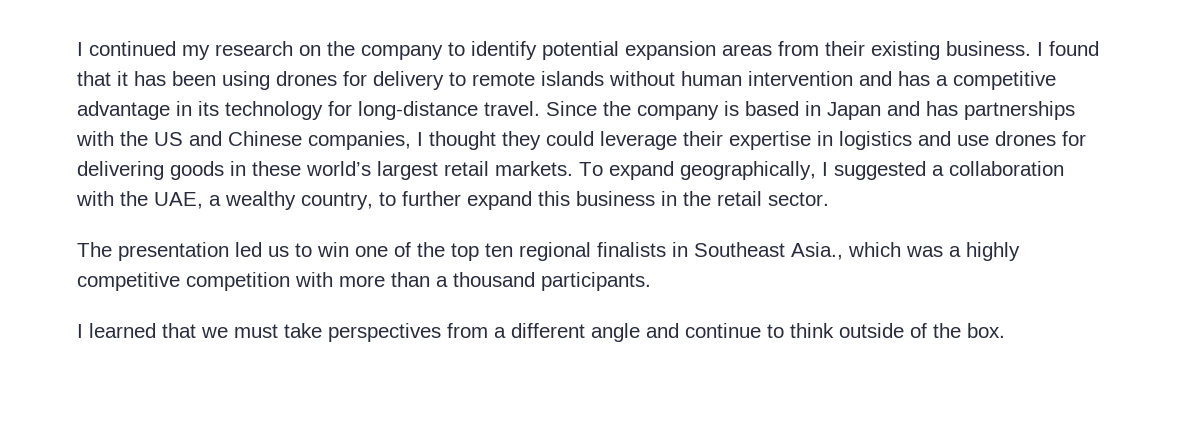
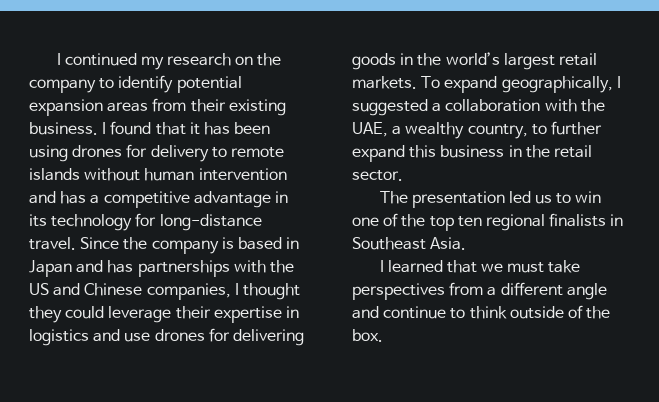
- Since the company is based in Japan and has partnerships with the US and Chinese companies, I thought they could leverage their expertise in logistics and use drones for delivering goods in these world’s largest retail markets.
+ Since the company is based in Japan and has partnerships with the US and Chinese companies, I thought they could leverage their expertise in logistics and use drones for delivering goods in the world’s largest retail markets.
- The presentation led us to win one of the top ten regional finalists in Southeast Asia., which was a highly competitive competition with more than a thousand participants.
+ The presentation led us to win one of the top ten regional finalists in Southeast Asia.

